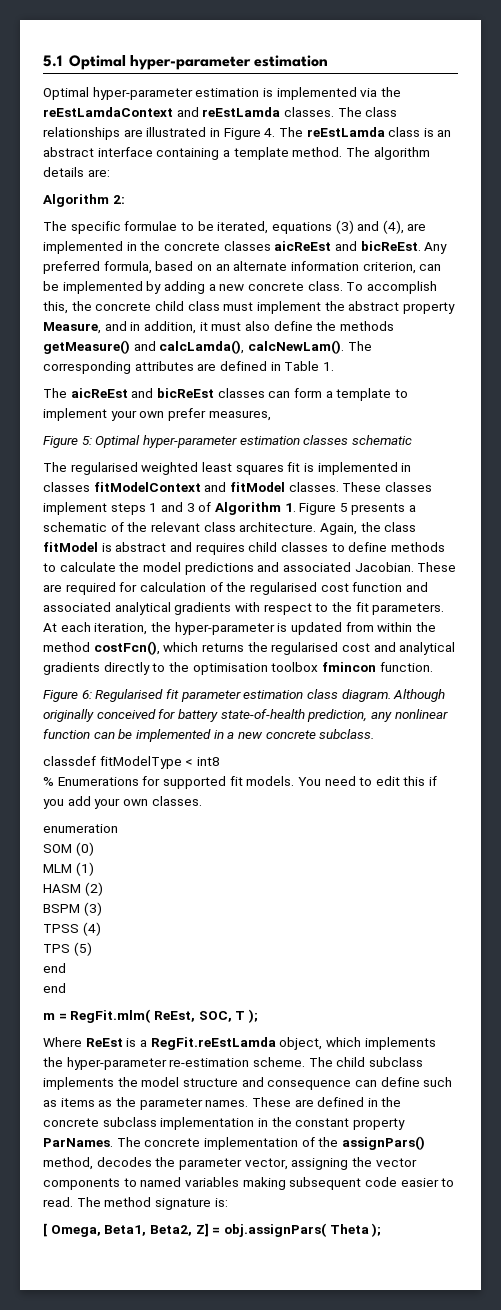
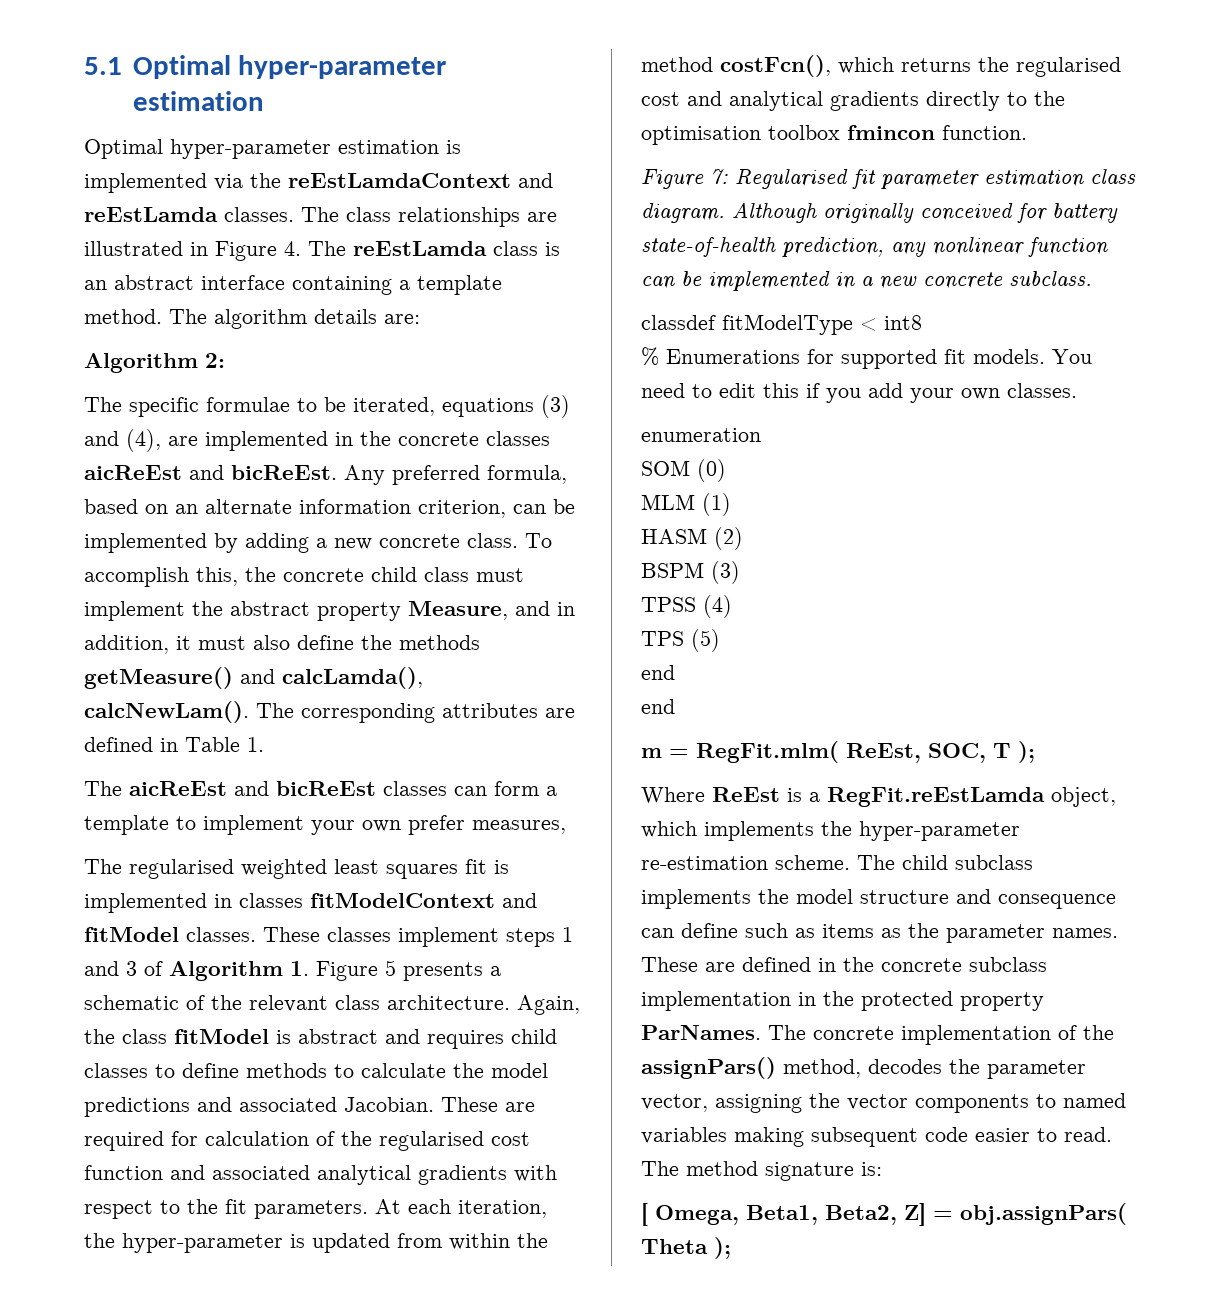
- Figure 5: Optimal hyper-parameter estimation classes schematic
- Figure 6: Regularised fit parameter estimation class diagram.
+ Figure 7: Regularised fit parameter estimation class diagram.
- These are defined in the concrete subclass implementation in the constant property ParNames.
+ These are defined in the concrete subclass implementation in the protected property ParNames.

